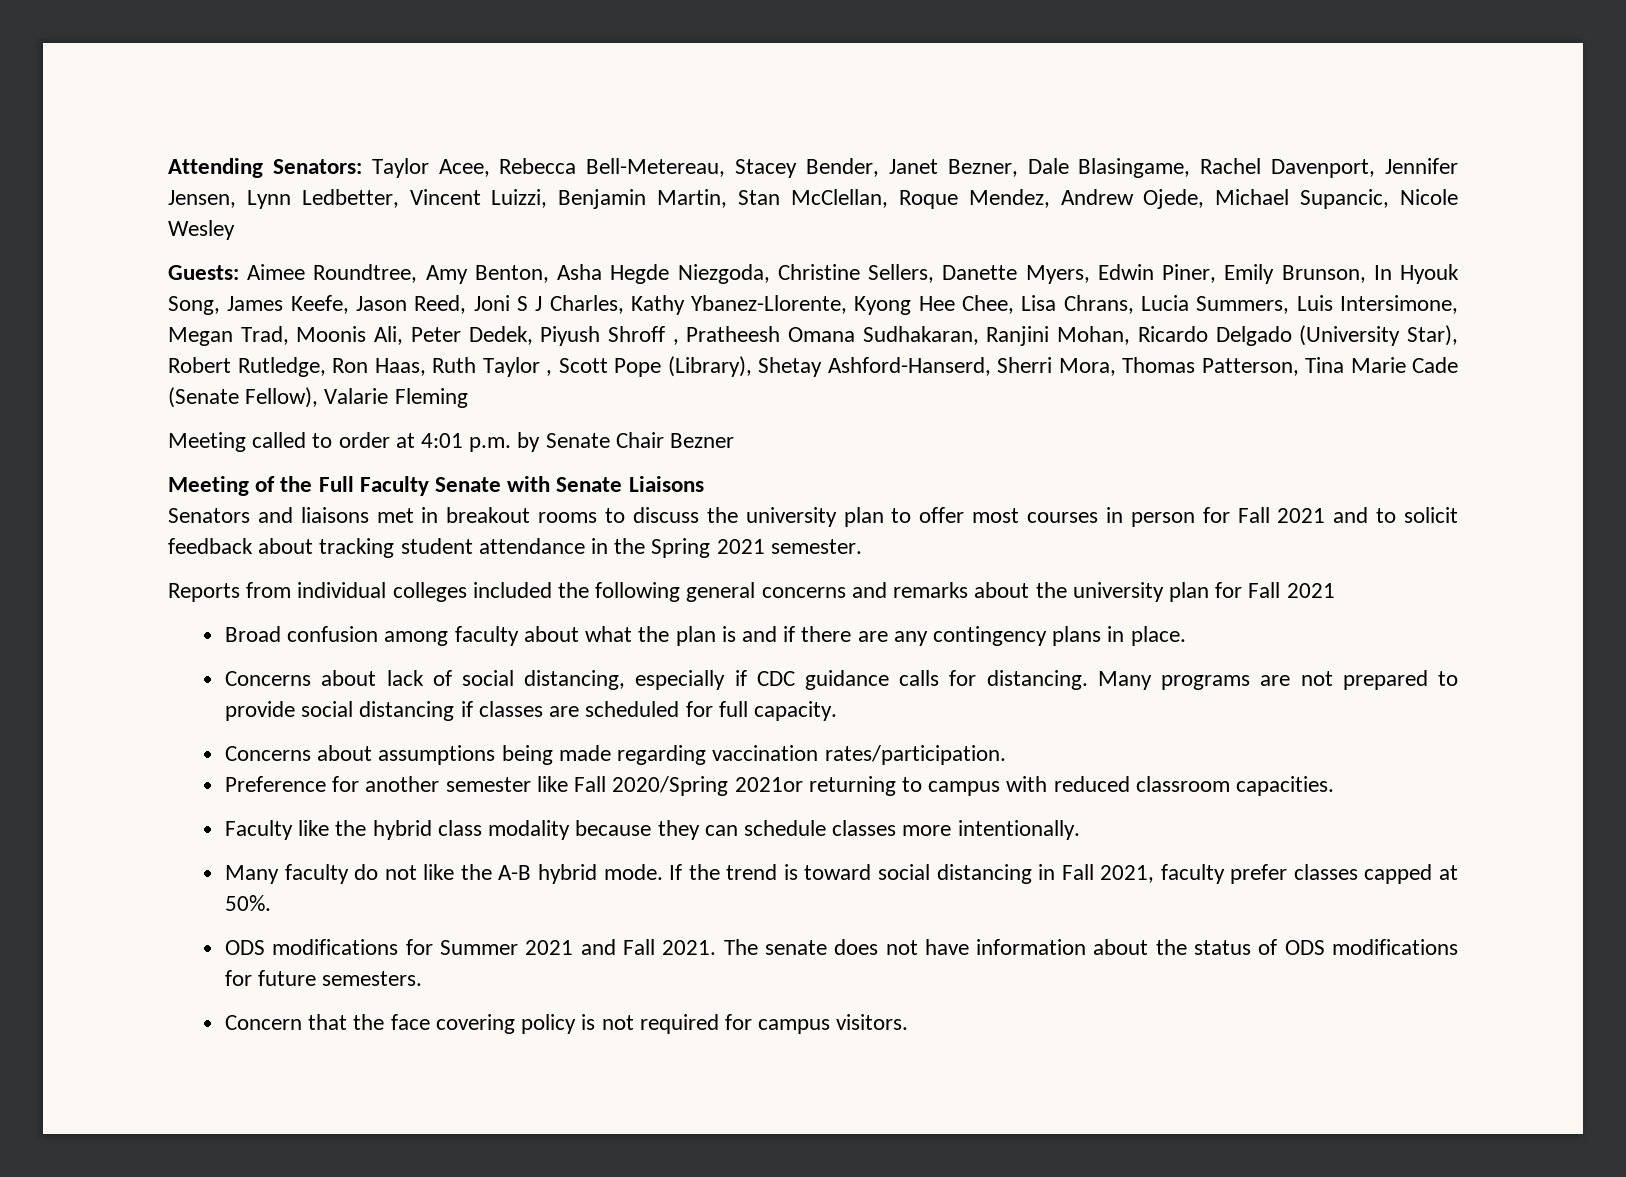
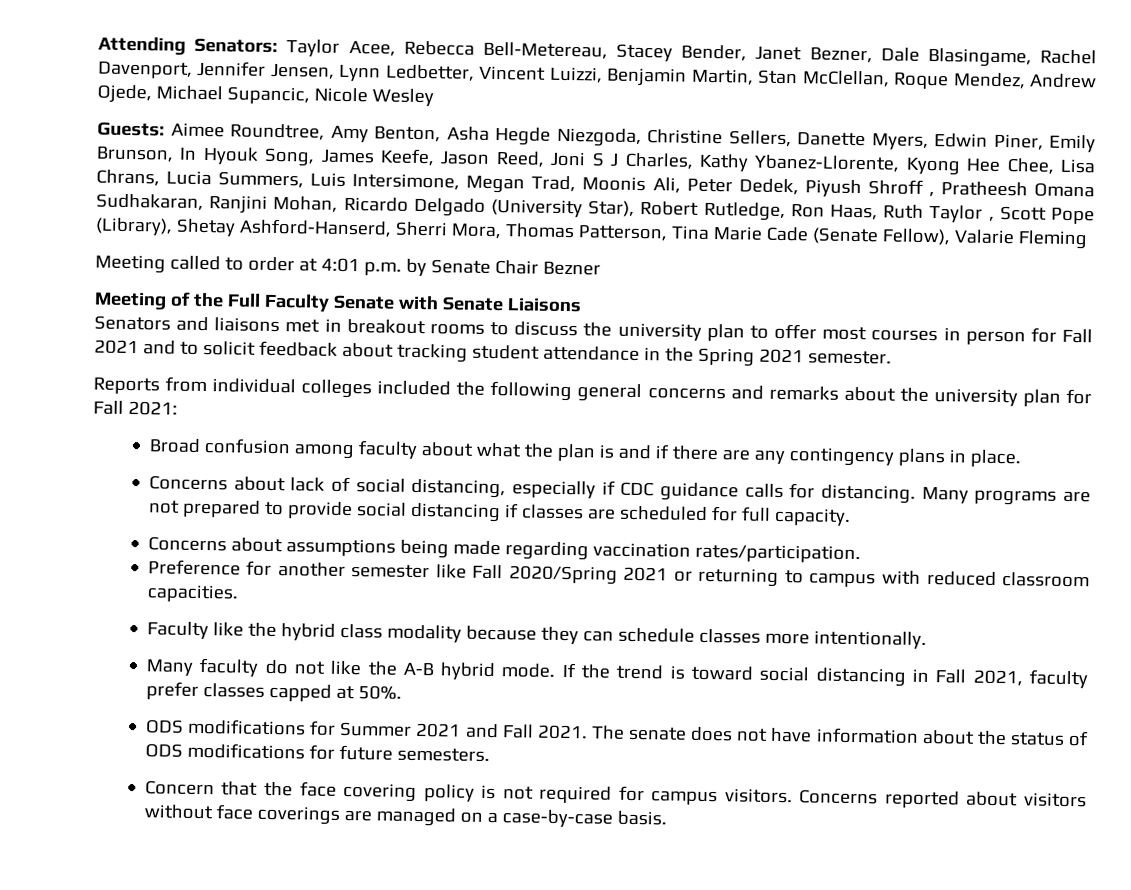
- Reports from individual colleges included the following general concerns and remarks about the university plan for Fall 2021
+ Reports from individual colleges included the following general concerns and remarks about the university plan for Fall 2021:
- Preference for another semester like Fall 2020/Spring 2021or returning to campus with reduced classroom capacities.
+ Preference for another semester like Fall 2020/Spring 2021 or returning to campus with reduced classroom capacities.
+ Concerns reported about visitors without face coverings are managed on a case-by-case basis.

